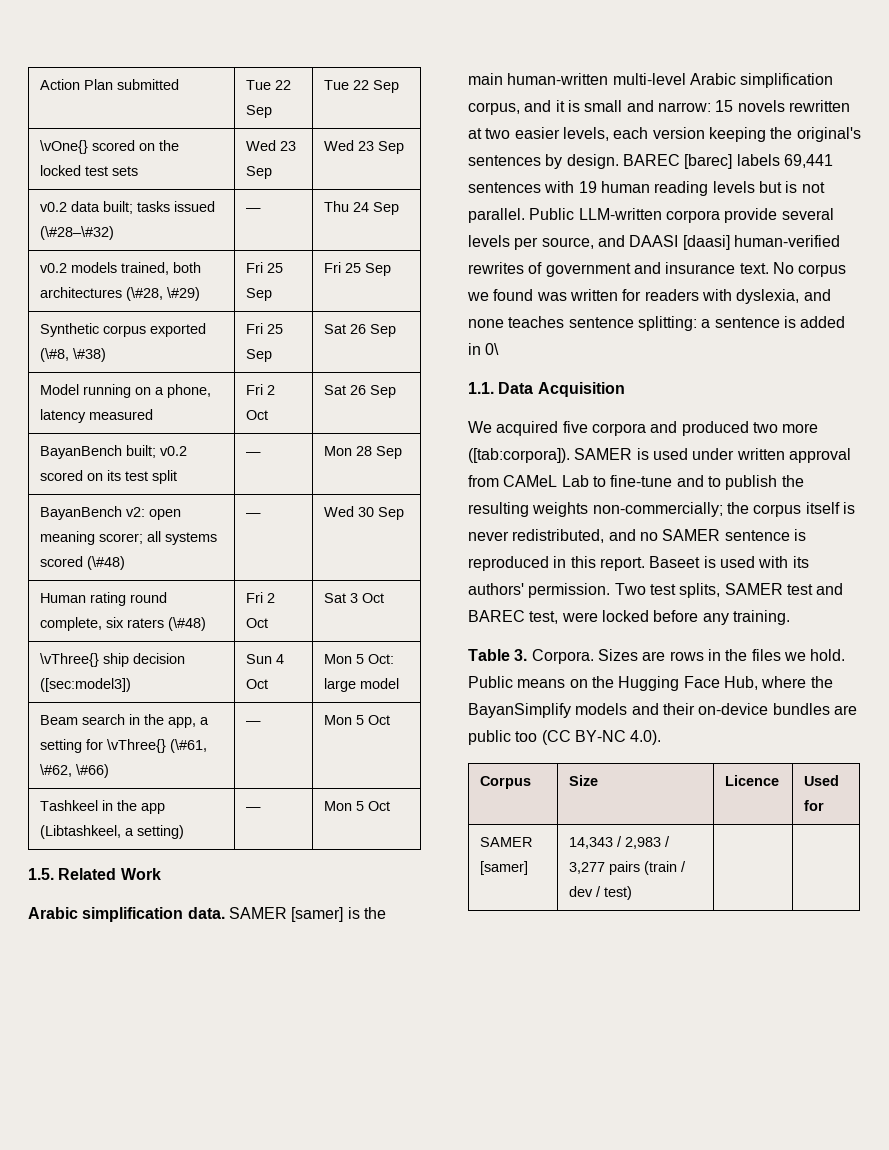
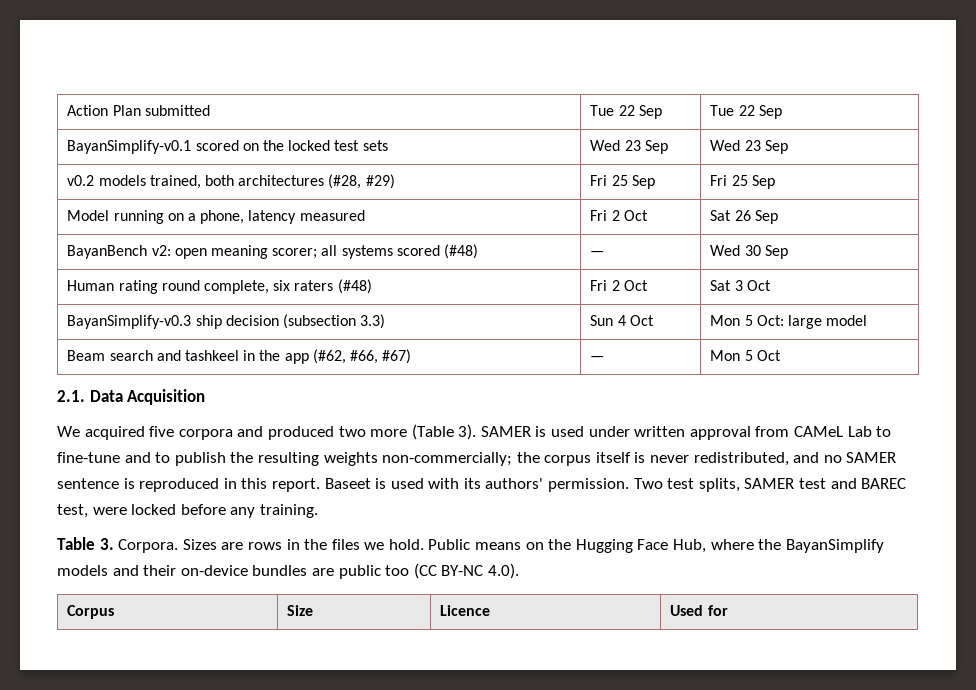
- \vOne{} scored on the locked test sets | Wed 23 Sep | Wed 23 Sep
+ BayanSimplify-v0.1 scored on the locked test sets | Wed 23 Sep | Wed 23 Sep
- v0.2 data built; tasks issued (\#28–\#32) | — | Thu 24 Sep
- v0.2 models trained, both architectures (\#28, \#29) | Fri 25 Sep | Fri 25 Sep
+ v0.2 models trained, both architectures (#28, #29) | Fri 25 Sep | Fri 25 Sep
- Synthetic corpus exported (\#8, \#38) | Fri 25 Sep | Sat 26 Sep
- BayanBench built; v0.2 scored on its test split | — | Mon 28 Sep
- BayanBench v2: open meaning scorer; all systems scored (\#48) | — | Wed 30 Sep
+ BayanBench v2: open meaning scorer; all systems scored (#48) | — | Wed 30 Sep
- Human rating round complete, six raters (\#48) | Fri 2 Oct | Sat 3 Oct
+ Human rating round complete, six raters (#48) | Fri 2 Oct | Sat 3 Oct
- \vThree{} ship decision ([sec:model3]) | Sun 4 Oct | Mon 5 Oct: large model
+ BayanSimplify-v0.3 ship decision (subsection 3.3) | Sun 4 Oct | Mon 5 Oct: large model
- Beam search in the app, a setting for \vThree{} (\#61, \#62, \#66) | — | Mon 5 Oct
- Tashkeel in the app (Libtashkeel, a setting) | — | Mon 5 Oct
- 1.5. Related Work
- Arabic simplification data. SAMER [samer] is the main human-written multi-level Arabic simplification corpus, and it is small and narrow: 15 novels rewritten at two easier levels, each version keeping the original's sentences by design. BAREC [barec] labels 69,441 sentences with 19 human reading levels but is not parallel. Public LLM-written corpora provide several levels per source, and DAASI [daasi] human-verified rewrites of government and insurance text. No corpus we found was written for readers with dyslexia, and none teaches sentence splitting: a sentence is added in 0\
- 1.1. Data Acquisition
+ Beam search and tashkeel in the app (#62, #66, #67) | — | Mon 5 Oct
+ 2.1. Data Acquisition
- We acquired five corpora and produced two more ([tab:corpora]).
+ We acquired five corpora and produced two more (Table 3).
- SAMER [samer] | 14,343 / 2,983 / 3,277 pairs (train / dev / test) | |

